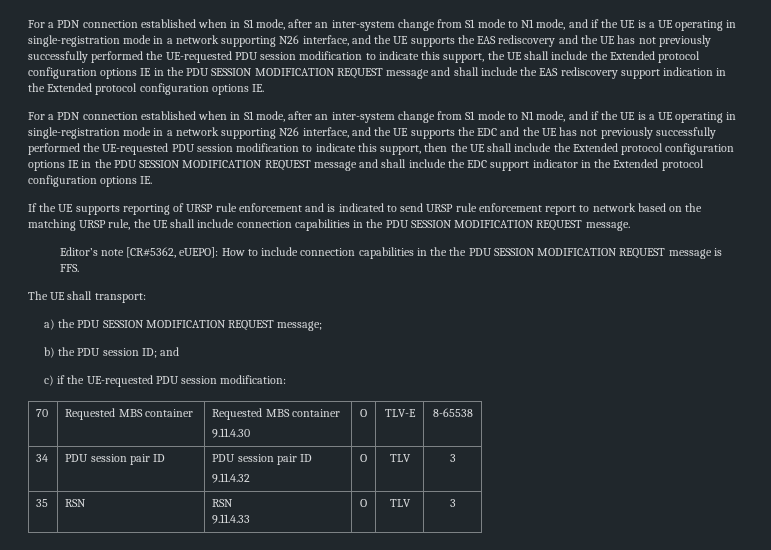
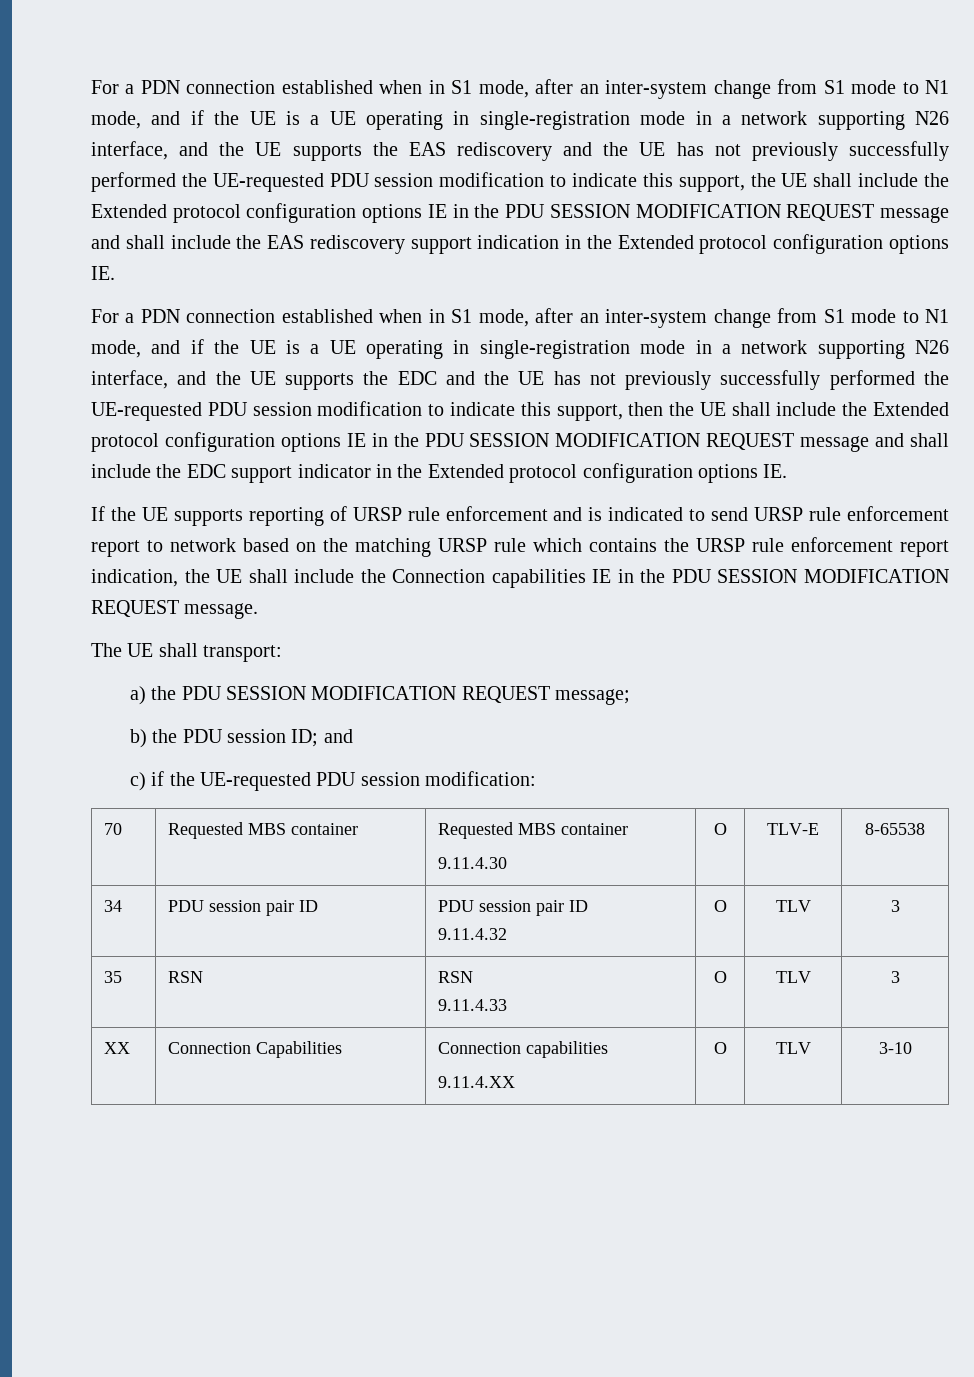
- If the UE supports reporting of URSP rule enforcement and is indicated to send URSP rule enforcement report to network based on the matching URSP rule, the UE shall include connection capabilities in the PDU SESSION MODIFICATION REQUEST message.
+ If the UE supports reporting of URSP rule enforcement and is indicated to send URSP rule enforcement report to network based on the matching URSP rule which contains the URSP rule enforcement report indication, the UE shall include the Connection capabilities IE in the PDU SESSION MODIFICATION REQUEST message.
- Editor’s note [CR#5362, eUEPO]: How to include connection capabilities in the the PDU SESSION MODIFICATION REQUEST message is FFS.
+ XX | Connection Capabilities | Connection capabilities
+ 9.11.4.XX | O | TLV | 3-10

